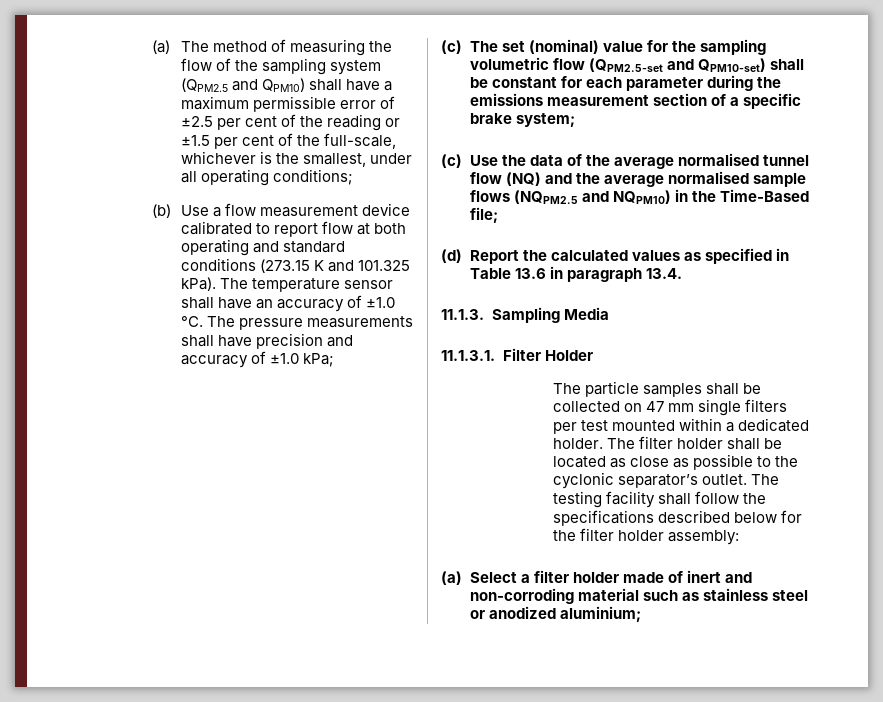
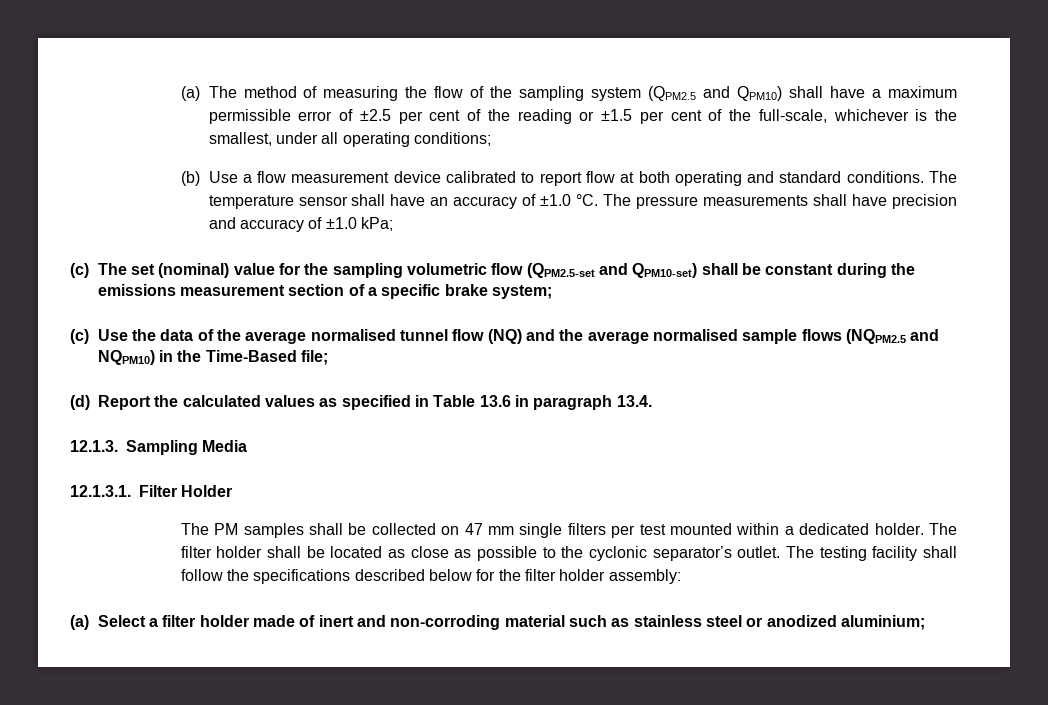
- (b) Use a flow measurement device calibrated to report flow at both operating and standard conditions (273.15 K and 101.325 kPa).
+ (b) Use a flow measurement device calibrated to report flow at both operating and standard conditions.
- (c) The set (nominal) value for the sampling volumetric flow (QPM2.5-set and QPM10-set) shall be constant for each parameter during the emissions measurement section of a specific brake system;
+ (c) The set (nominal) value for the sampling volumetric flow (QPM2.5-set and QPM10-set) shall be constant during the emissions measurement section of a specific brake system;
- 11.1.3. Sampling Media
+ 12.1.3. Sampling Media
- 11.1.3.1. Filter Holder
+ 12.1.3.1. Filter Holder
- The particle samples shall be collected on 47 mm single filters per test mounted within a dedicated holder.
+ The PM samples shall be collected on 47 mm single filters per test mounted within a dedicated holder.

